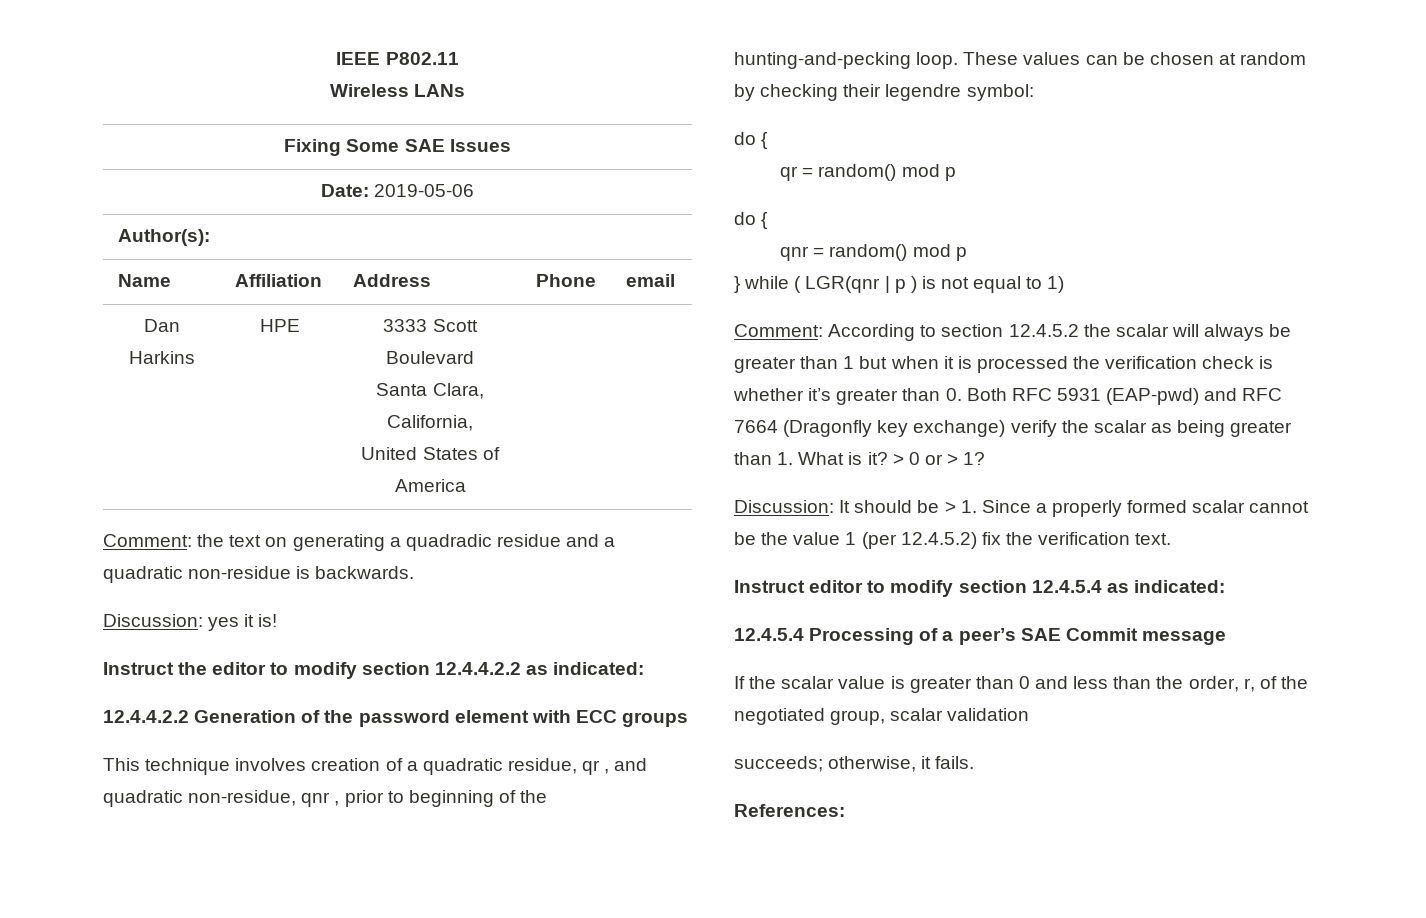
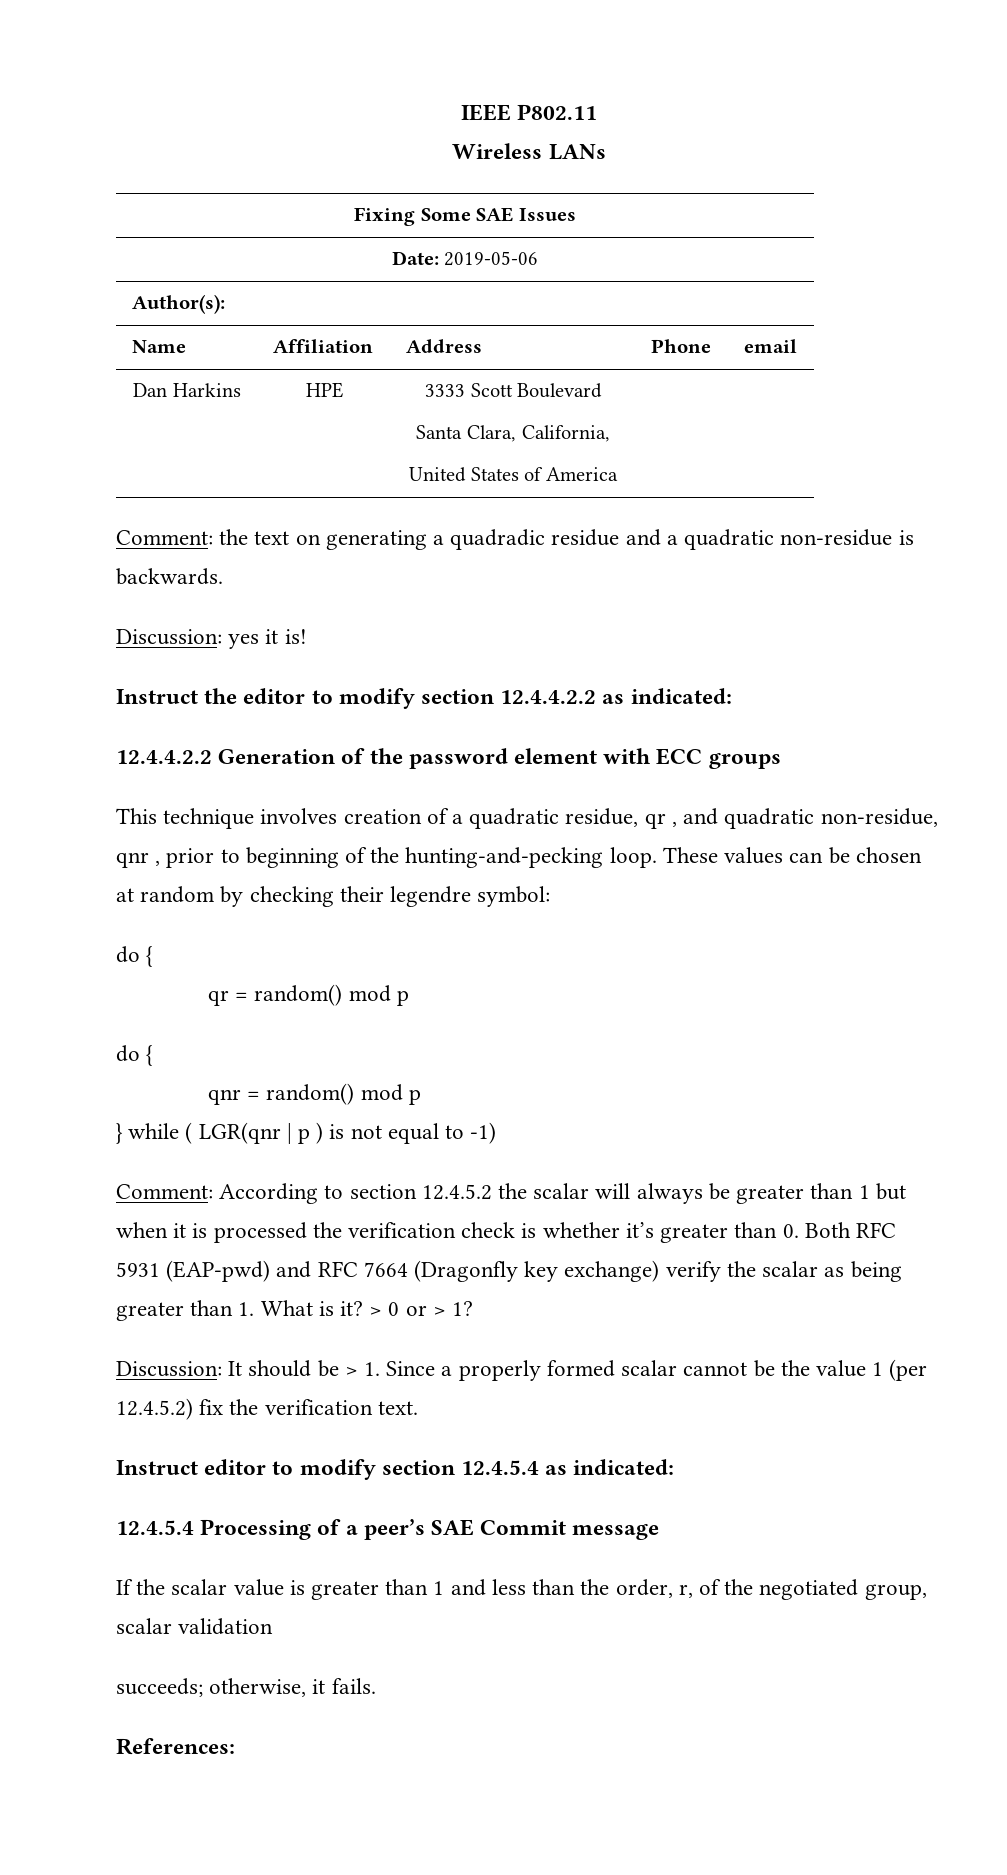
- } while ( LGR(qnr | p ) is not equal to 1)
+ } while ( LGR(qnr | p ) is not equal to -1)
- If the scalar value is greater than 0 and less than the order, r, of the negotiated group, scalar validation
+ If the scalar value is greater than 1 and less than the order, r, of the negotiated group, scalar validation

